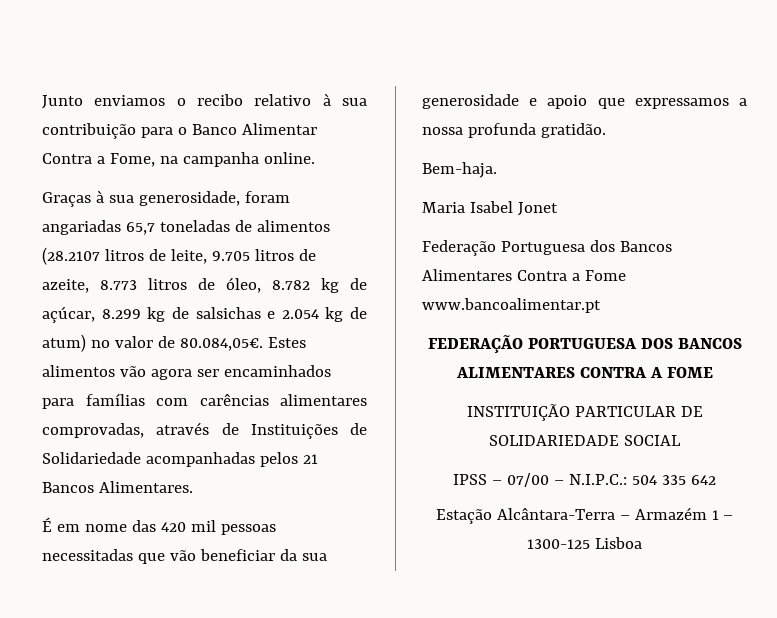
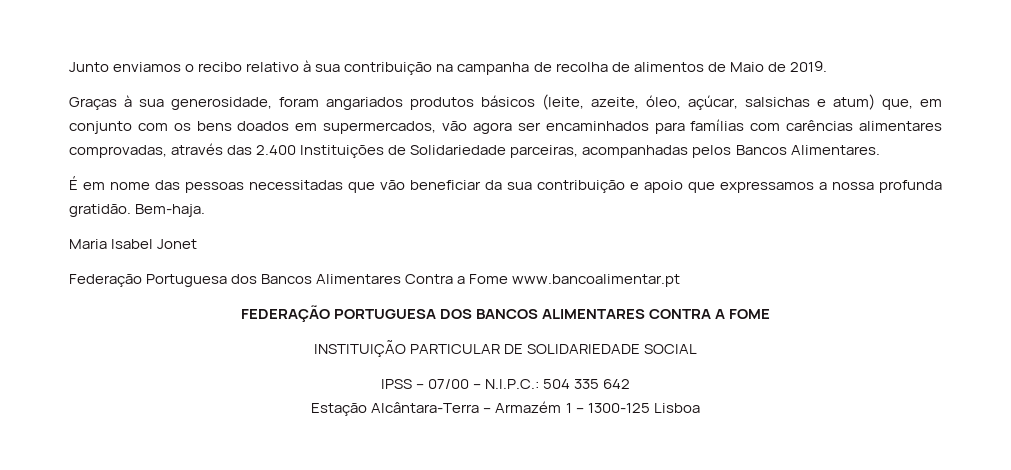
- Junto enviamos o recibo relativo à sua contribuição para o Banco Alimentar Contra a Fome, na campanha online.
+ Junto enviamos o recibo relativo à sua contribuição na campanha de recolha de alimentos de Maio de 2019.
- Graças à sua generosidade, foram angariadas 65,7 toneladas de alimentos (28.2107 litros de leite, 9.705 litros de azeite, 8.773 litros de óleo, 8.782 kg de açúcar, 8.299 kg de salsichas e 2.054 kg de atum) no valor de 80.084,05€. Estes alimentos vão agora ser encaminhados para famílias com carências alimentares comprovadas, através de Instituições de Solidariedade acompanhadas pelos 21 Bancos Alimentares.
+ Graças à sua generosidade, foram angariados produtos básicos (leite, azeite, óleo, açúcar, salsichas e atum) que, em conjunto com os bens doados em supermercados, vão agora ser encaminhados para famílias com carências alimentares comprovadas, através das 2.400 Instituições de Solidariedade parceiras, acompanhadas pelos Bancos Alimentares.
- É em nome das 420 mil pessoas necessitadas que vão beneficiar da sua generosidade e apoio que expressamos a nossa profunda gratidão.
- Bem-haja.
+ É em nome das pessoas necessitadas que vão beneficiar da sua contribuição e apoio que expressamos a nossa profunda gratidão. Bem-haja.

